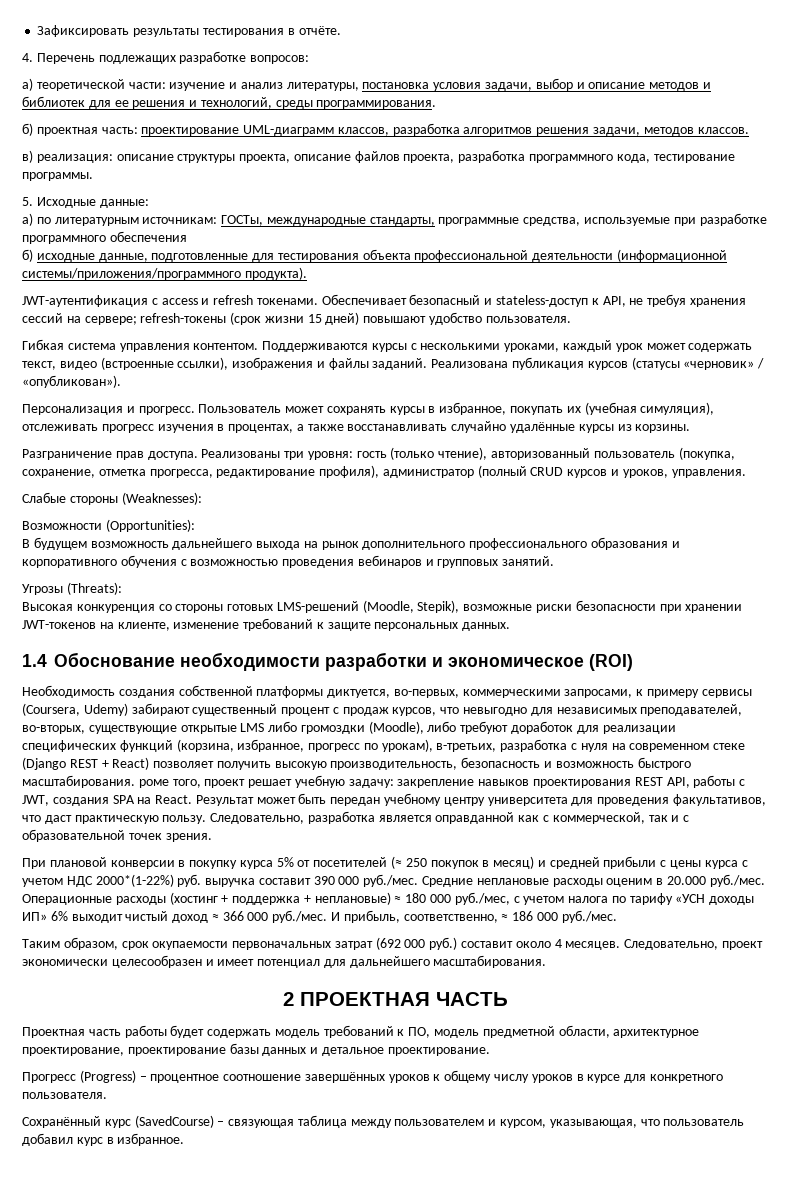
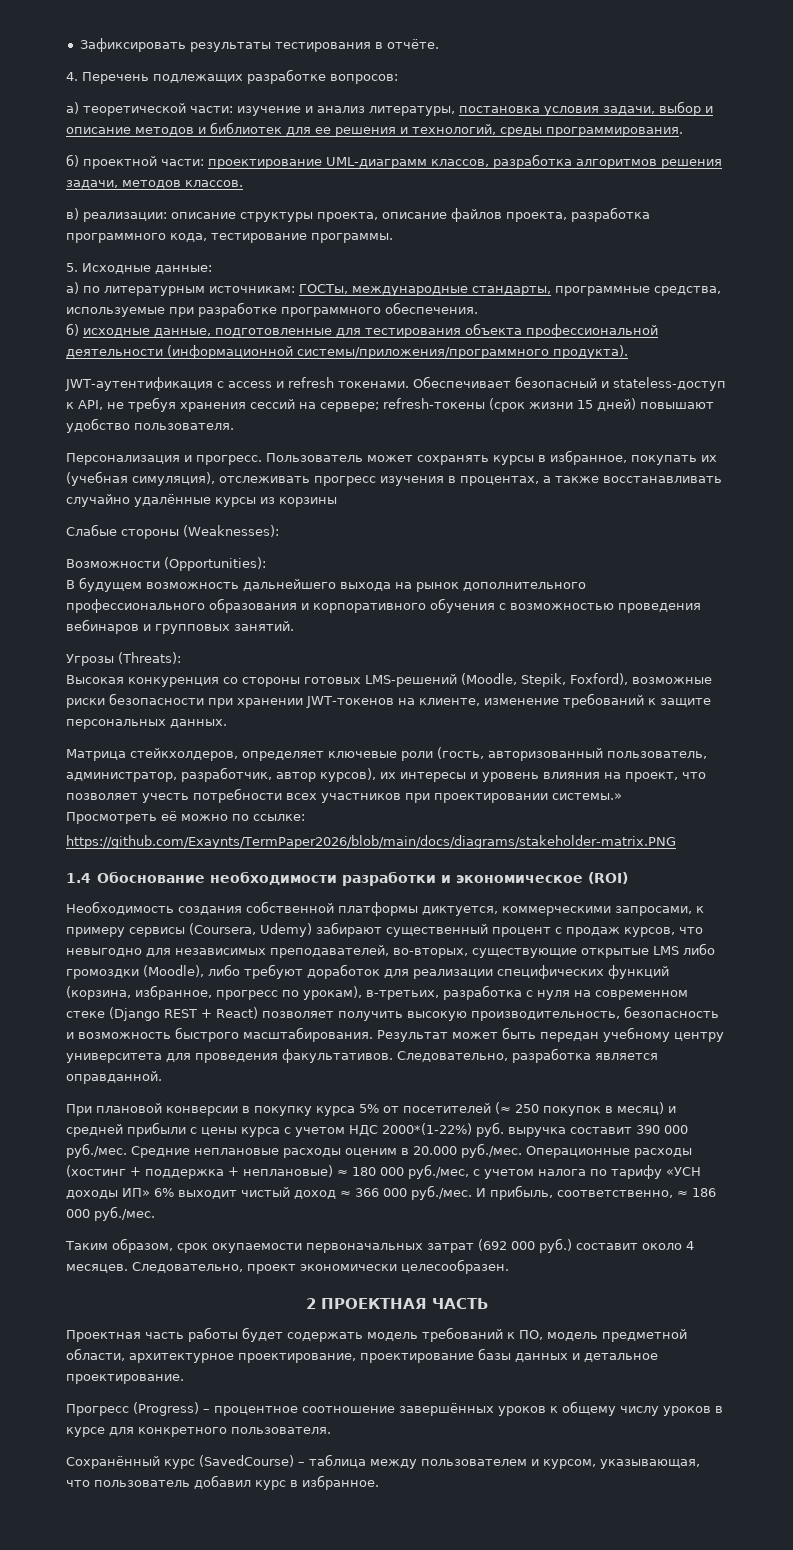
- б) проектная часть: проектирование UML-диаграмм классов, разработка алгоритмов решения задачи, методов классов.
+ б) проектной части: проектирование UML-диаграмм классов, разработка алгоритмов решения задачи, методов классов.
- в) реализация: описание структуры проекта, описание файлов проекта, разработка программного кода, тестирование программы.
+ в) реализации: описание структуры проекта, описание файлов проекта, разработка программного кода, тестирование программы.
- а) по литературным источникам: ГОСТы, международные стандарты, программные средства, используемые при разработке программного обеспечения
+ а) по литературным источникам: ГОСТы, международные стандарты, программные средства, используемые при разработке программного обеспечения.
- Гибкая система управления контентом. Поддерживаются курсы с несколькими уроками, каждый урок может содержать текст, видео (встроенные ссылки), изображения и файлы заданий. Реализована публикация курсов (статусы «черновик» / «опубликован»).
- Пользователь может сохранять курсы в избранное, покупать их (учебная симуляция), отслеживать прогресс изучения в процентах, а также восстанавливать случайно удалённые курсы из корзины.
- Разграничение прав доступа. Реализованы три уровня: гость (только чтение), авторизованный пользователь (покупка, сохранение, отметка прогресса, редактирование профиля), администратор (полный CRUD курсов и уроков, управления.
+ Пользователь может сохранять курсы в избранное, покупать их (учебная симуляция), отслеживать прогресс изучения в процентах, а также восстанавливать случайно удалённые курсы из корзины
- Высокая конкуренция со стороны готовых LMS-решений (Moodle, Stepik), возможные риски безопасности при хранении JWT-токенов на клиенте, изменение требований к защите персональных данных.
+ Высокая конкуренция со стороны готовых LMS-решений (Moodle, Stepik, Foxford), возможные риски безопасности при хранении JWT-токенов на клиенте, изменение требований к защите персональных данных.
+ Матрица стейкхолдеров, определяет ключевые роли (гость, авторизованный пользователь, администратор, разработчик, автор курсов), их интересы и уровень влияния на проект, что позволяет учесть потребности всех участников при проектировании системы.»
+ Просмотреть её можно по ссылке:
+ https://github.com/Exaynts/TermPaper2026/blob/main/docs/diagrams/stakeholder-matrix.PNG
- Необходимость создания собственной платформы диктуется, во-первых, коммерческими запросами, к примеру сервисы (Coursera, Udemy) забирают существенный процент с продаж курсов, что невыгодно для независимых преподавателей, во-вторых, существующие открытые LMS либо громоздки (Moodle), либо требуют доработок для реализации специфических функций (корзина, избранное, прогресс по урокам), в-третьих, разработка с нуля на современном стеке (Django REST + React) позволяет получить высокую производительность, безопасность и возможность быстрого масштабирования. роме того, проект решает учебную задачу: закрепление навыков проектирования REST API, работы с JWT, создания SPA на React.
+ Необходимость создания собственной платформы диктуется, коммерческими запросами, к примеру сервисы (Coursera, Udemy) забирают существенный процент с продаж курсов, что невыгодно для независимых преподавателей, во-вторых, существующие открытые LMS либо громоздки (Moodle), либо требуют доработок для реализации специфических функций (корзина, избранное, прогресс по урокам), в-третьих, разработка с нуля на современном стеке (Django REST + React) позволяет получить высокую производительность, безопасность и возможность быстрого масштабирования.
- Результат может быть передан учебному центру университета для проведения факультативов, что даст практическую пользу. Следовательно, разработка является оправданной как с коммерческой, так и с образовательной точек зрения.
+ Результат может быть передан учебному центру университета для проведения факультативов. Следовательно, разработка является оправданной.
- Следовательно, проект экономически целесообразен и имеет потенциал для дальнейшего масштабирования.
+ Следовательно, проект экономически целесообразен.
- Сохранённый курс (SavedCourse) – связующая таблица между пользователем и курсом, указывающая, что пользователь добавил курс в избранное.
+ Сохранённый курс (SavedCourse) – таблица между пользователем и курсом, указывающая, что пользователь добавил курс в избранное.

